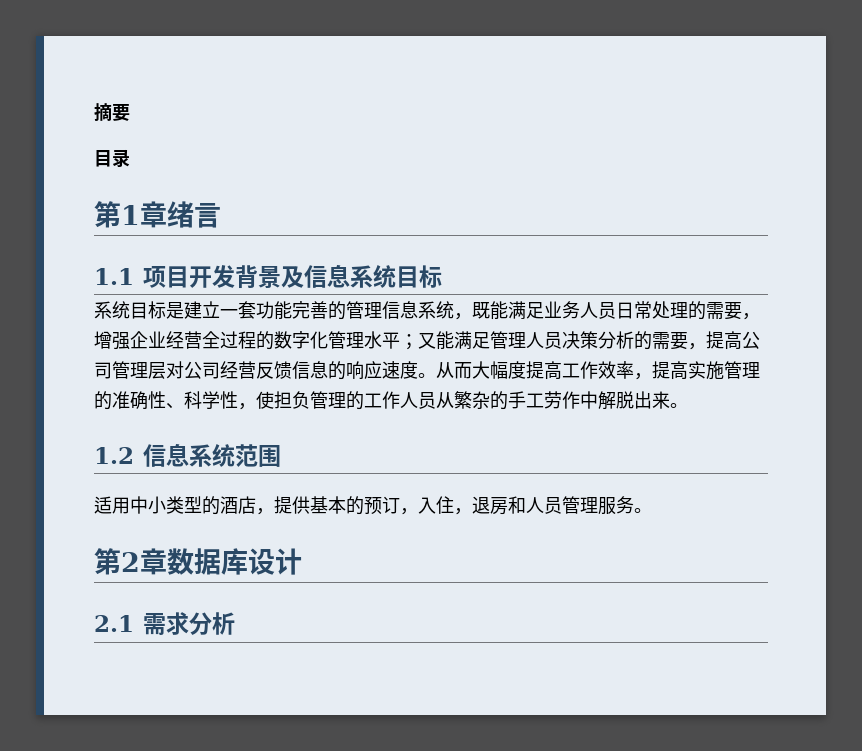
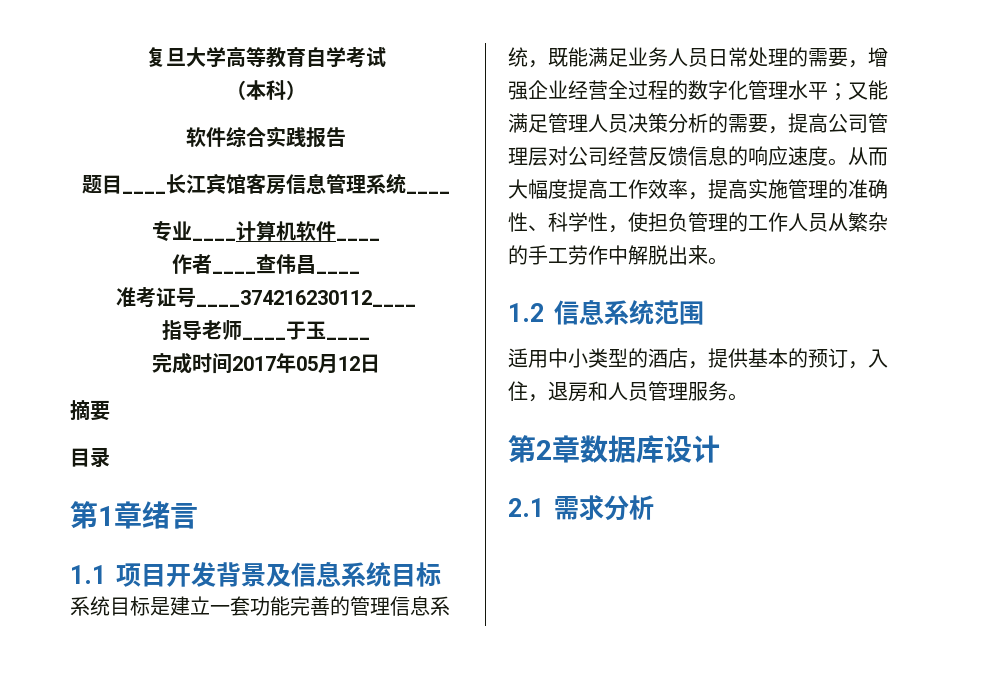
+ 复旦大学高等教育自学考试
+ （本科）
+ 软件综合实践报告
+ 题目____长江宾馆客房信息管理系统____
+ 专业____计算机软件____
+ 作者____查伟昌____
+ 准考证号____374216230112____
+ 指导老师____于玉____
+ 完成时间2017年05月12日

